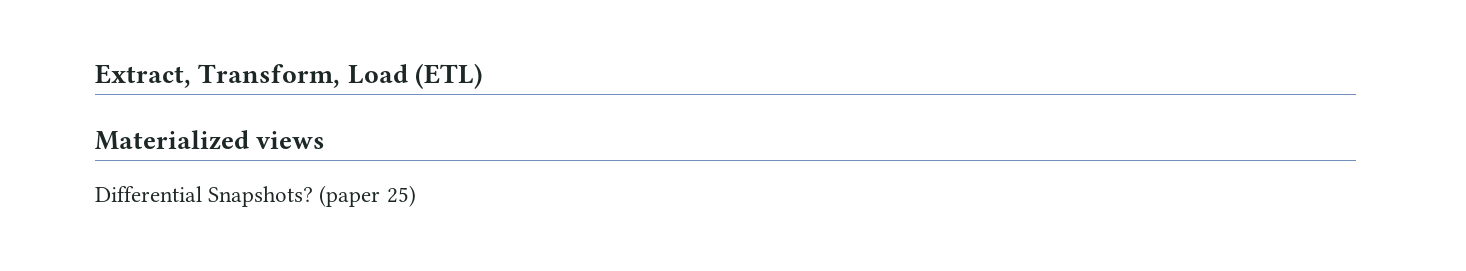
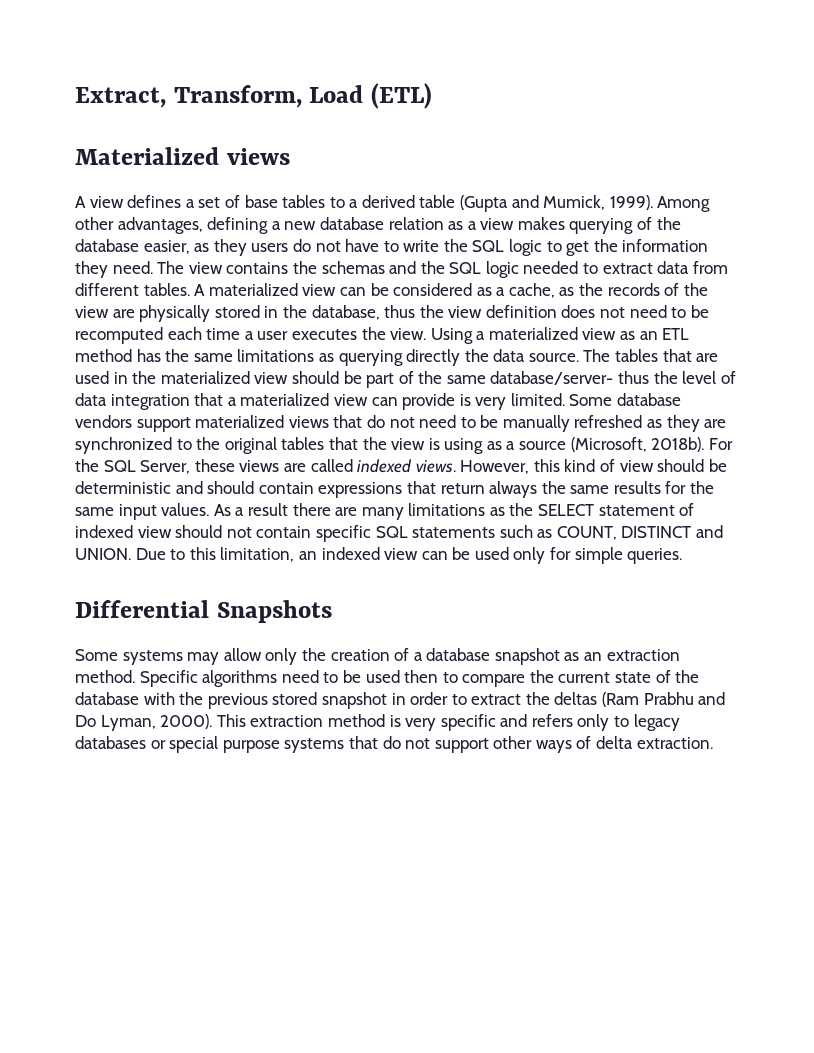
- Differential Snapshots? (paper 25)
+ A view defines a set of base tables to a derived table (Gupta and Mumick, 1999). Among other advantages, defining a new database relation as a view makes querying of the database easier, as they users do not have to write the SQL logic to get the information they need. The view contains the schemas and the SQL logic needed to extract data from different tables. A materialized view can be considered as a cache, as the records of the view are physically stored in the database, thus the view definition does not need to be recomputed each time a user executes the view. Using a materialized view as an ETL method has the same limitations as querying directly the data source. The tables that are used in the materialized view should be part of the same database/server- thus the level of data integration that a materialized view can provide is very limited. Some database vendors support materialized views that do not need to be manually refreshed as they are synchronized to the original tables that the view is using as a source (Microsoft, 2018b). For the SQL Server, these views are called indexed views. However, this kind of view should be deterministic and should contain expressions that return always the same results for the same input values. As a result there are many limitations as the SELECT statement of indexed view should not contain specific SQL statements such as COUNT, DISTINCT and UNION. Due to this limitation, an indexed view can be used only for simple queries.
+ Differential Snapshots
+ Some systems may allow only the creation of a database snapshot as an extraction method. Specific algorithms need to be used then to compare the current state of the database with the previous stored snapshot in order to extract the deltas (Ram Prabhu and Do Lyman, 2000). This extraction method is very specific and refers only to legacy databases or special purpose systems that do not support other ways of delta extraction.

